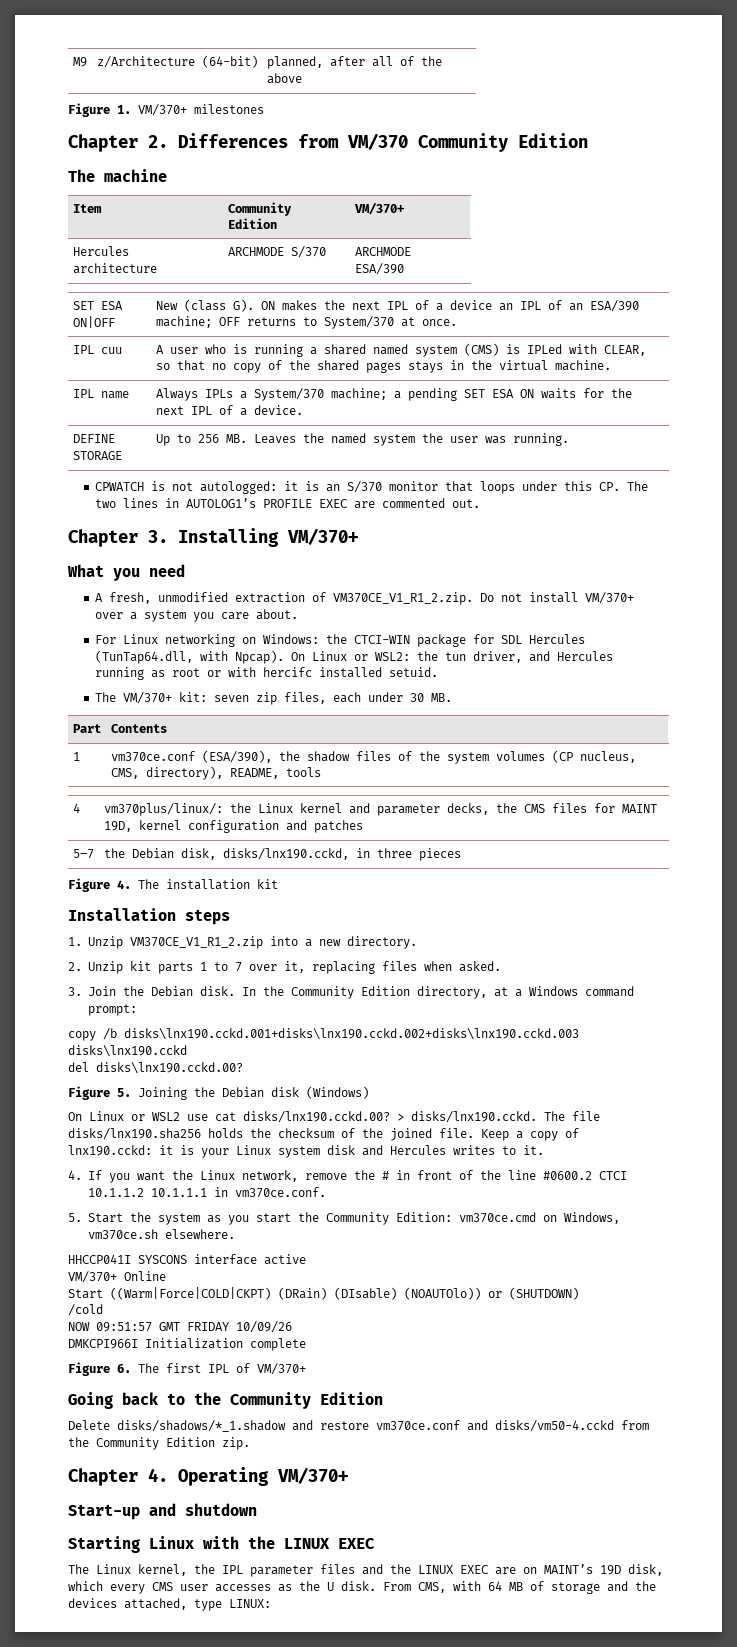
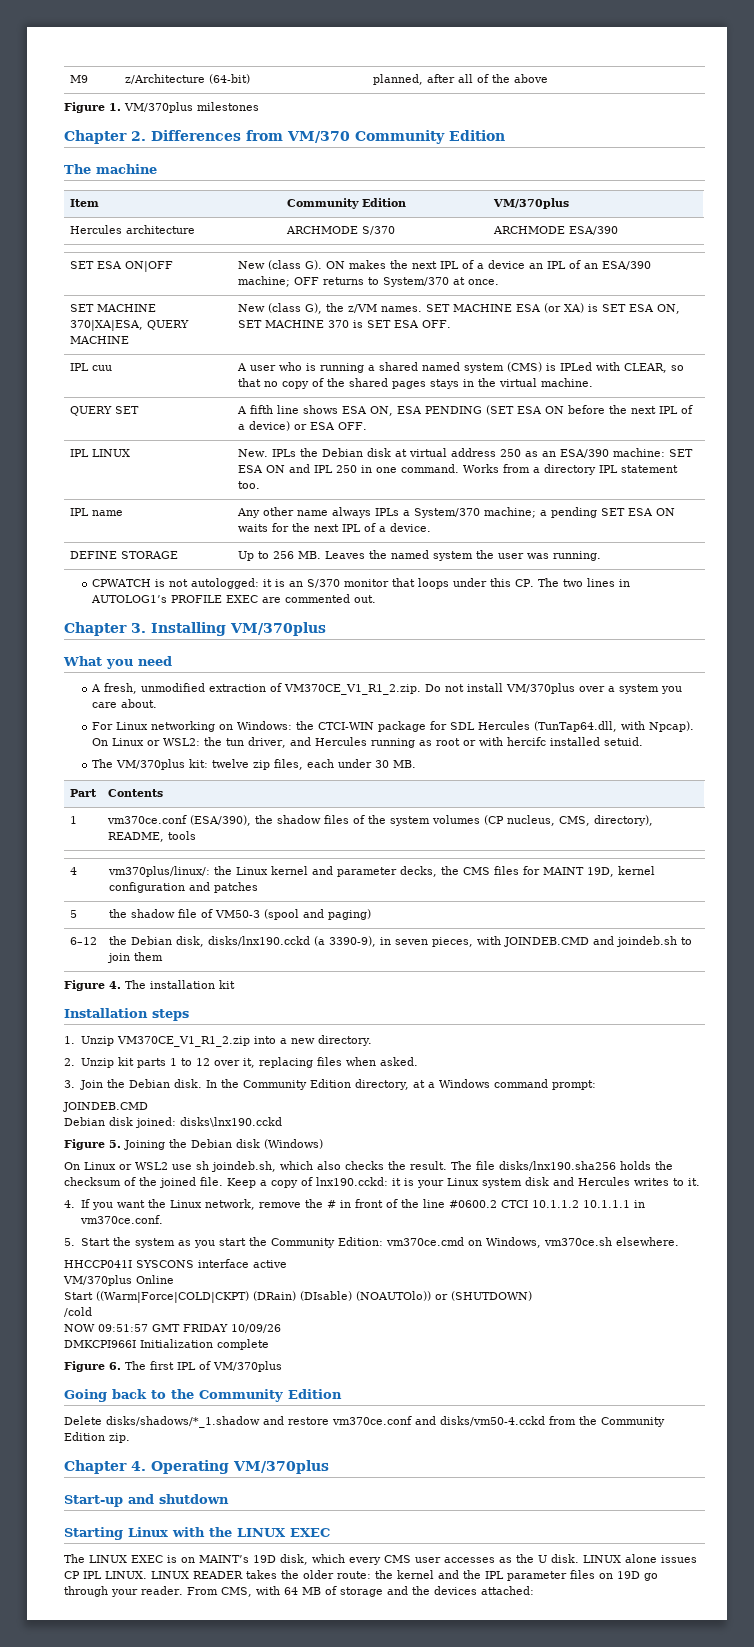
- Figure 1. VM/370+ milestones
+ Figure 1. VM/370plus milestones
- Item | Community Edition | VM/370+
+ Item | Community Edition | VM/370plus
+ SET MACHINE 370|XA|ESA, QUERY MACHINE | New (class G), the z/VM names. SET MACHINE ESA (or XA) is SET ESA ON, SET MACHINE 370 is SET ESA OFF.
- IPL name | Always IPLs a System/370 machine; a pending SET ESA ON waits for the next IPL of a device.
+ QUERY SET | A fifth line shows ESA ON, ESA PENDING (SET ESA ON before the next IPL of a device) or ESA OFF.
+ IPL LINUX | New. IPLs the Debian disk at virtual address 250 as an ESA/390 machine: SET ESA ON and IPL 250 in one command. Works from a directory IPL statement too.
+ IPL name | Any other name always IPLs a System/370 machine; a pending SET ESA ON waits for the next IPL of a device.
- Chapter 3. Installing VM/370+
+ Chapter 3. Installing VM/370plus
- A fresh, unmodified extraction of VM370CE_V1_R1_2.zip. Do not install VM/370+ over a system you care about.
+ A fresh, unmodified extraction of VM370CE_V1_R1_2.zip. Do not install VM/370plus over a system you care about.
- The VM/370+ kit: seven zip files, each under 30 MB.
+ The VM/370plus kit: twelve zip files, each under 30 MB.
- 5–7 | the Debian disk, disks/lnx190.cckd, in three pieces
+ 5 | the shadow file of VM50-3 (spool and paging)
+ 6–12 | the Debian disk, disks/lnx190.cckd (a 3390-9), in seven pieces, with JOINDEB.CMD and joindeb.sh to join them
- 2. Unzip kit parts 1 to 7 over it, replacing files when asked.
+ 2. Unzip kit parts 1 to 12 over it, replacing files when asked.
  In the Community Edition directory, at a Windows command prompt:
- copy /b disks\lnx190.cckd.001+disks\lnx190.cckd.002+disks\lnx190.cckd.003 disks\lnx190.cckd
+ JOINDEB.CMD
+ Debian disk joined: disks\lnx190.cckd
- del disks\lnx190.cckd.00?
- On Linux or WSL2 use cat disks/lnx190.cckd.00? > disks/lnx190.cckd. The file disks/lnx190.sha256 holds the checksum of the joined file.
+ On Linux or WSL2 use sh joindeb.sh, which also checks the result. The file disks/lnx190.sha256 holds the checksum of the joined file.
- VM/370+ Online
+ VM/370plus Online
- Figure 6. The first IPL of VM/370+
+ Figure 6. The first IPL of VM/370plus
- Chapter 4. Operating VM/370+
+ Chapter 4. Operating VM/370plus
- The Linux kernel, the IPL parameter files and the LINUX EXEC are on MAINT’s 19D disk, which every CMS user accesses as the U disk.
+ The LINUX EXEC is on MAINT’s 19D disk, which every CMS user accesses as the U disk.
+ LINUX alone issues CP IPL LINUX. LINUX READER takes the older route: the kernel and the IPL parameter files on 19D go through your reader.
- From CMS, with 64 MB of storage and the devices attached, type LINUX:
+ From CMS, with 64 MB of storage and the devices attached:

